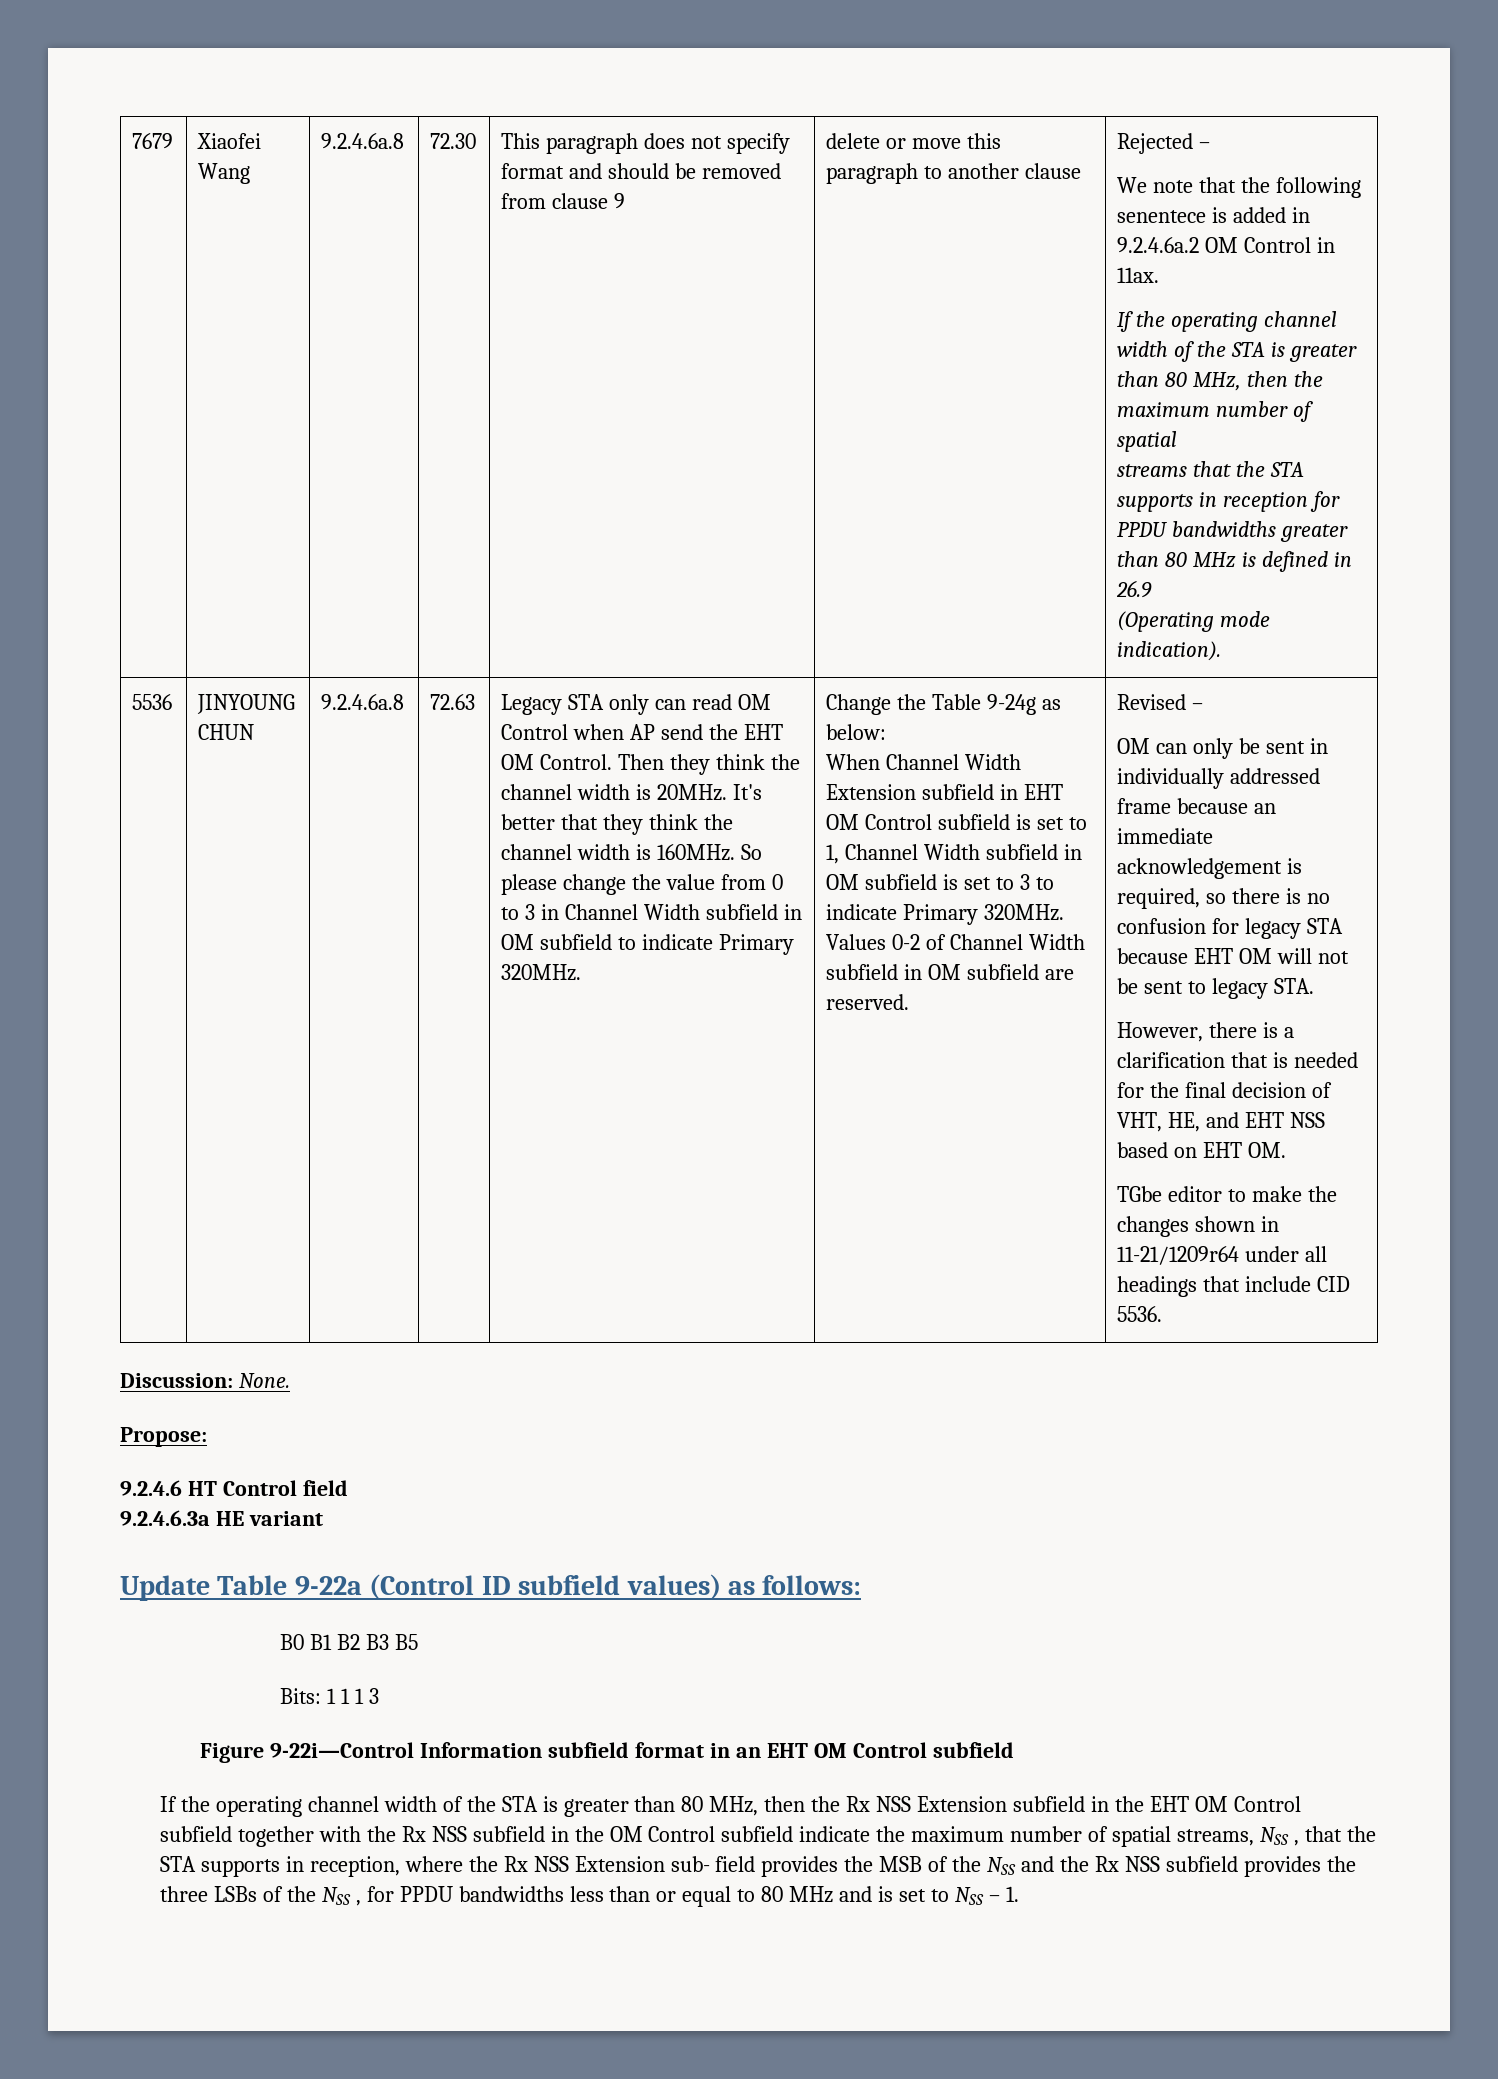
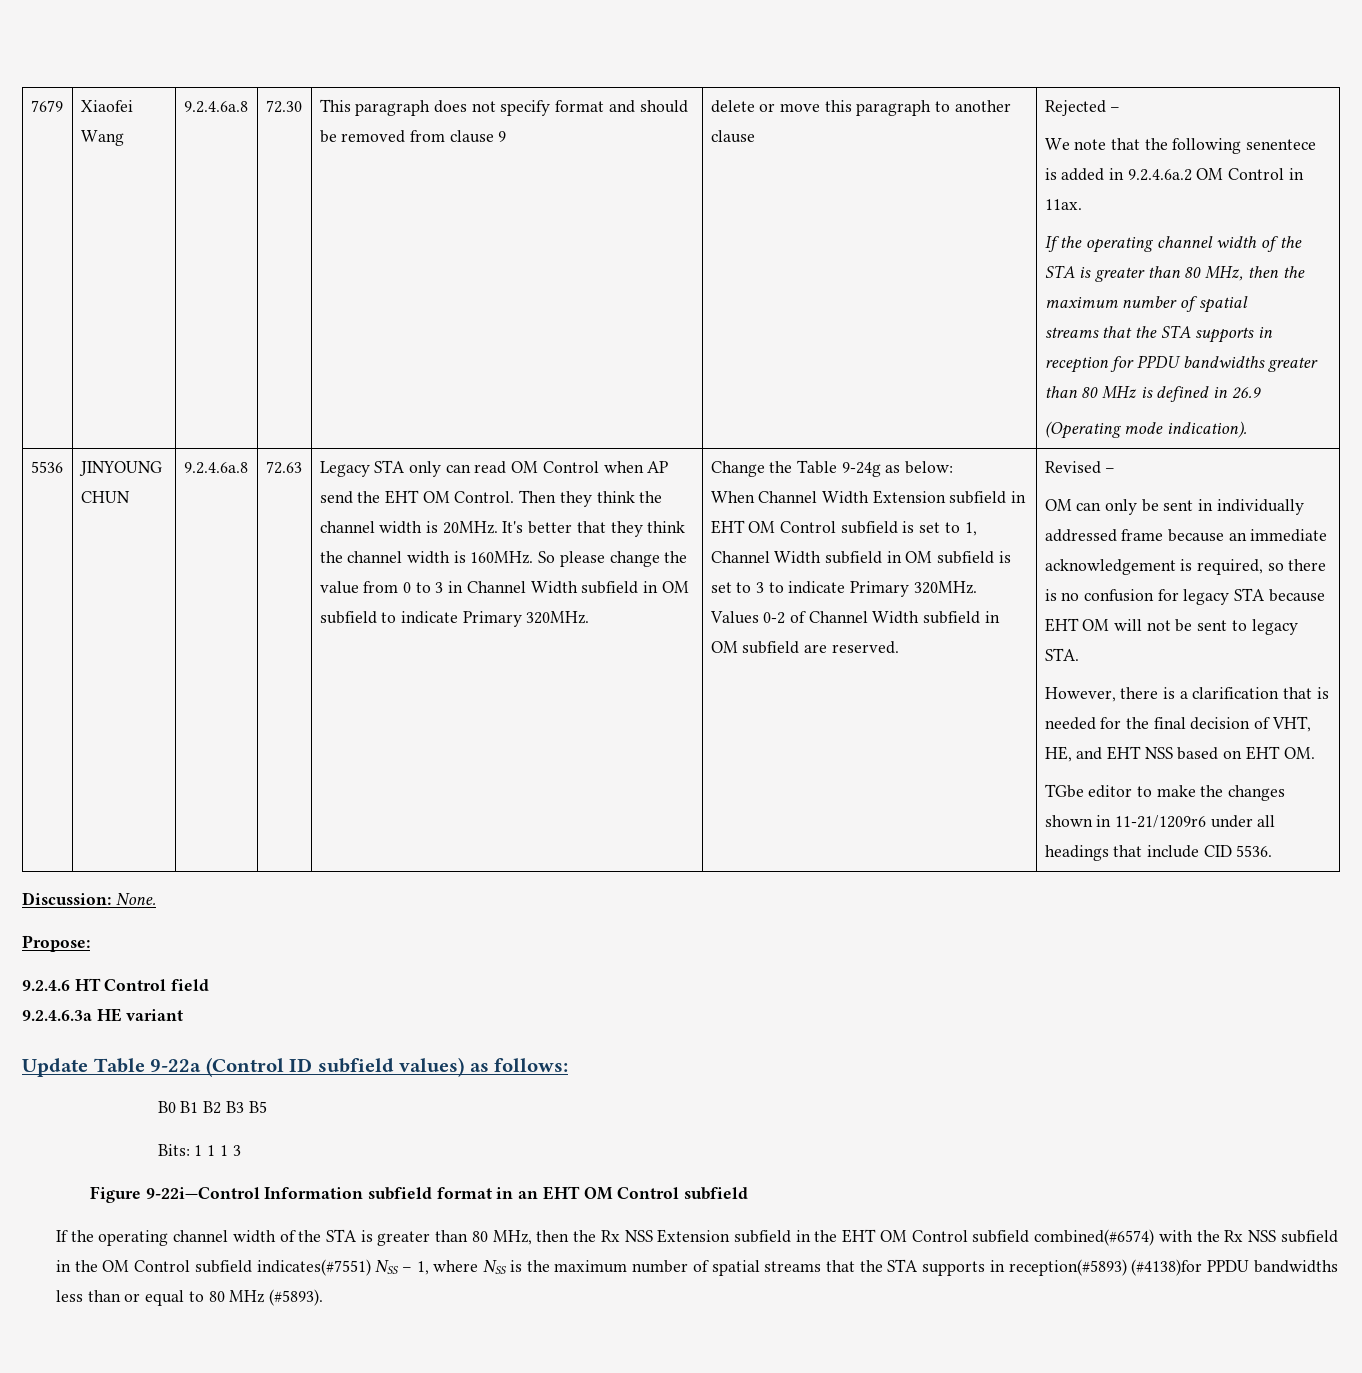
- TGbe editor to make the changes shown in 11-21/1209r64 under all headings that include CID 5536.
+ TGbe editor to make the changes shown in 11-21/1209r6 under all headings that include CID 5536.
- If the operating channel width of the STA is greater than 80 MHz, then the Rx NSS Extension subfield in the EHT OM Control subfield together with the Rx NSS subfield in the OM Control subfield indicate the maximum number of spatial streams, NSS , that the STA supports in reception, where the Rx NSS Extension sub- field provides the MSB of the NSS and the Rx NSS subfield provides the three LSBs of the NSS , for PPDU bandwidths less than or equal to 80 MHz and is set to NSS – 1.
+ If the operating channel width of the STA is greater than 80 MHz, then the Rx NSS Extension subfield in the EHT OM Control subfield combined(#6574) with the Rx NSS subfield in the OM Control subfield indicates(#7551) NSS – 1, where NSS is the maximum number of spatial streams that the STA supports in reception(#5893) (#4138)for PPDU bandwidths less than or equal to 80 MHz (#5893).

